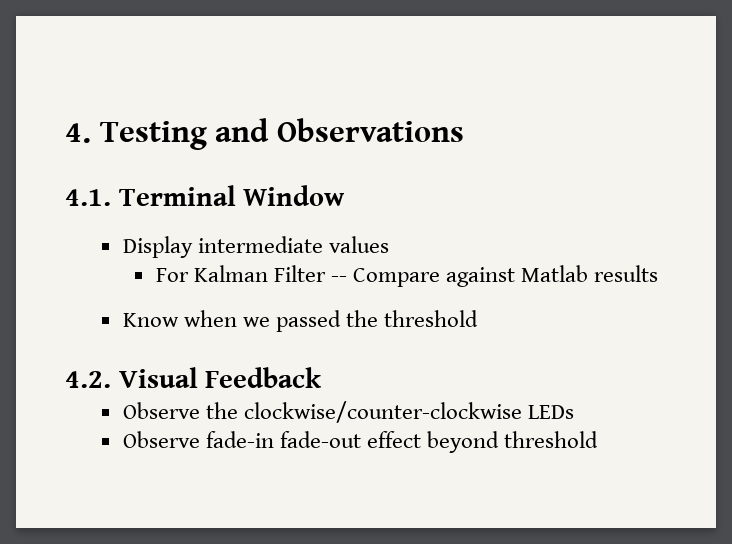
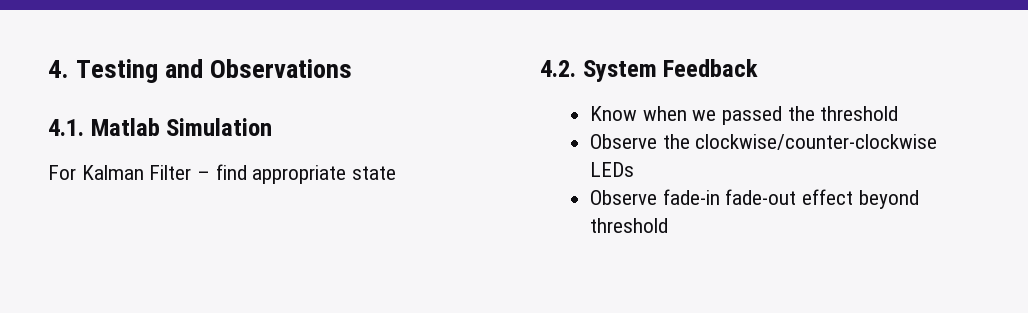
- 4.1. Terminal Window
- Display intermediate values
- For Kalman Filter -- Compare against Matlab results
+ 4.1. Matlab Simulation
+ For Kalman Filter – find appropriate state
+ 4.2. System Feedback
- 4.2. Visual Feedback

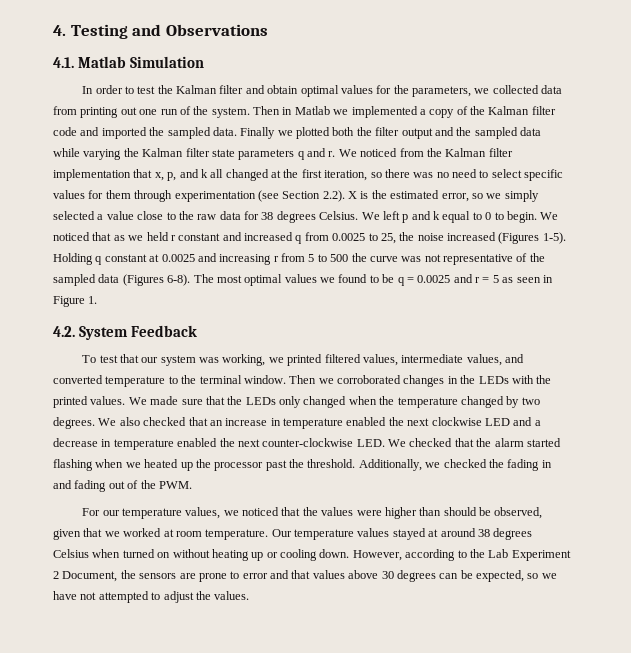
- For Kalman Filter – find appropriate state
+ In order to test the Kalman filter and obtain optimal values for the parameters, we collected data from printing out one run of the system. Then in Matlab we implemented a copy of the Kalman filter code and imported the sampled data. Finally we plotted both the filter output and the sampled data while varying the Kalman filter state parameters q and r. We noticed from the Kalman filter implementation that x, p, and k all changed at the first iteration, so there was no need to select specific values for them through experimentation (see Section 2.2). X is the estimated error, so we simply selected a value close to the raw data for 38 degrees Celsius. We left p and k equal to 0 to begin. We noticed that as we held r constant and increased q from 0.0025 to 25, the noise increased (Figures 1-5). Holding q constant at 0.0025 and increasing r from 5 to 500 the curve was not representative of the sampled data (Figures 6-8). The most optimal values we found to be q = 0.0025 and r = 5 as seen in Figure 1.
  4.2. System Feedback
- Know when we passed the threshold
- Observe the clockwise/counter-clockwise LEDs
- Observe fade-in fade-out effect beyond threshold
+ To test that our system was working, we printed filtered values, intermediate values, and converted temperature to the terminal window. Then we corroborated changes in the LEDs with the printed values. We made sure that the LEDs only changed when the temperature changed by two degrees. We also checked that an increase in temperature enabled the next clockwise LED and a decrease in temperature enabled the next counter-clockwise LED. We checked that the alarm started flashing when we heated up the processor past the threshold. Additionally, we checked the fading in and fading out of the PWM.
+ For our temperature values, we noticed that the values were higher than should be observed, given that we worked at room temperature. Our temperature values stayed at around 38 degrees Celsius when turned on without heating up or cooling down. However, according to the Lab Experiment 2 Document, the sensors are prone to error and that values above 30 degrees can be expected, so we have not attempted to adjust the values.

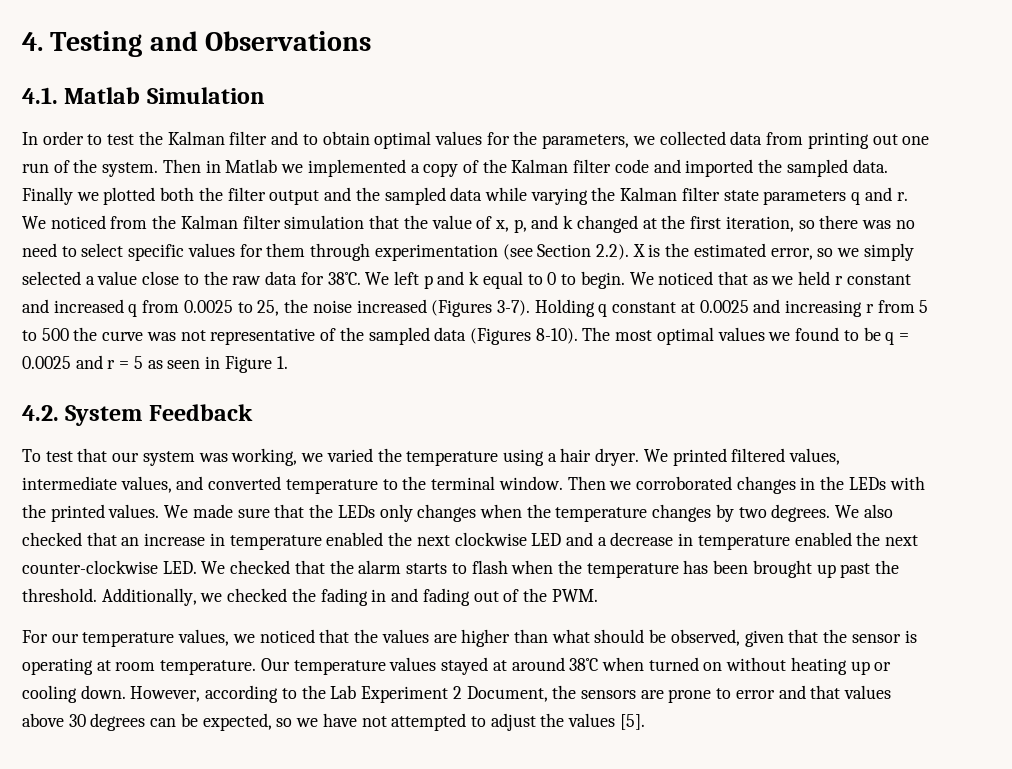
- In order to test the Kalman filter and obtain optimal values for the parameters, we collected data from printing out one run of the system.
+ In order to test the Kalman filter and to obtain optimal values for the parameters, we collected data from printing out one run of the system.
- We noticed from the Kalman filter implementation that x, p, and k all changed at the first iteration, so there was no need to select specific values for them through experimentation (see Section 2.2). X is the estimated error, so we simply selected a value close to the raw data for 38 degrees Celsius.
+ We noticed from the Kalman filter simulation that the value of x, p, and k changed at the first iteration, so there was no need to select specific values for them through experimentation (see Section 2.2). X is the estimated error, so we simply selected a value close to the raw data for 38˚C.
- We noticed that as we held r constant and increased q from 0.0025 to 25, the noise increased (Figures 1-5).
+ We noticed that as we held r constant and increased q from 0.0025 to 25, the noise increased (Figures 3-7).
- Holding q constant at 0.0025 and increasing r from 5 to 500 the curve was not representative of the sampled data (Figures 6-8).
+ Holding q constant at 0.0025 and increasing r from 5 to 500 the curve was not representative of the sampled data (Figures 8-10).
- To test that our system was working, we printed filtered values, intermediate values, and converted temperature to the terminal window.
+ To test that our system was working, we varied the temperature using a hair dryer. We printed filtered values, intermediate values, and converted temperature to the terminal window.
- We made sure that the LEDs only changed when the temperature changed by two degrees.
+ We made sure that the LEDs only changes when the temperature changes by two degrees.
- We also checked that an increase in temperature enabled the next clockwise LED and a decrease in temperature enabled the next counter-clockwise LED. We checked that the alarm started flashing when we heated up the processor past the threshold.
+ We also checked that an increase in temperature enabled the next clockwise LED and a decrease in temperature enabled the next counter-clockwise LED. We checked that the alarm starts to flash when the temperature has been brought up past the threshold.
- For our temperature values, we noticed that the values were higher than should be observed, given that we worked at room temperature.
+ For our temperature values, we noticed that the values are higher than what should be observed, given that the sensor is operating at room temperature.
- Our temperature values stayed at around 38 degrees Celsius when turned on without heating up or cooling down.
+ Our temperature values stayed at around 38˚C when turned on without heating up or cooling down.
- However, according to the Lab Experiment 2 Document, the sensors are prone to error and that values above 30 degrees can be expected, so we have not attempted to adjust the values.
+ However, according to the Lab Experiment 2 Document, the sensors are prone to error and that values above 30 degrees can be expected, so we have not attempted to adjust the values [5].

